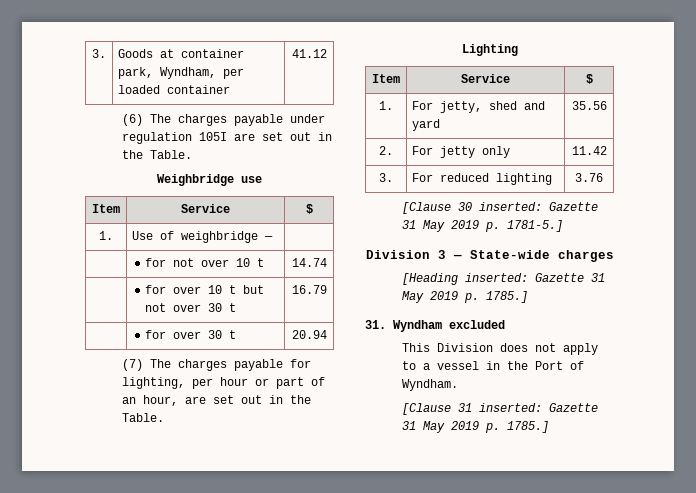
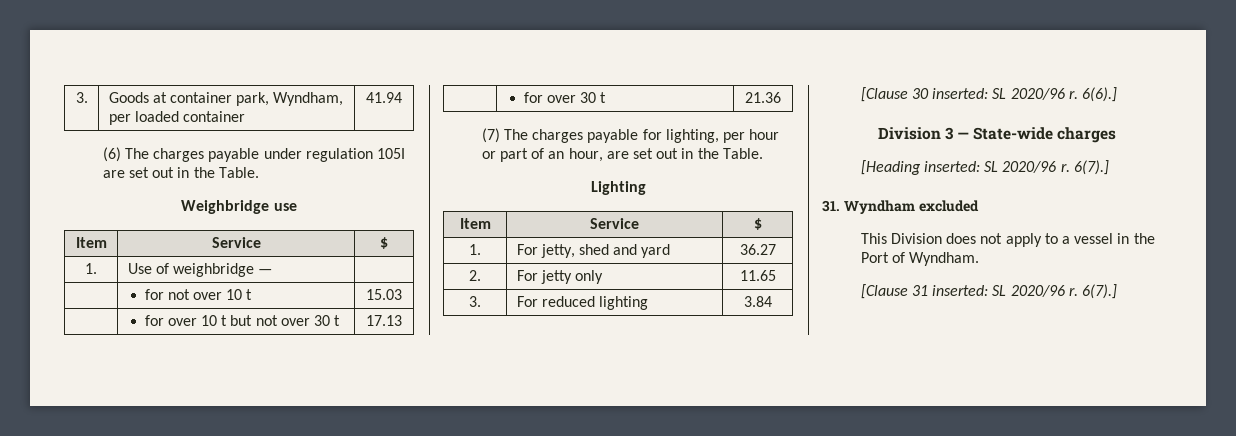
- 3. | Goods at container park, Wyndham, per loaded container | 41.12
+ 3. | Goods at container park, Wyndham, per loaded container | 41.94
- | for not over 10 t | 14.74
+ | for not over 10 t | 15.03
- | for over 10 t but not over 30 t | 16.79
+ | for over 10 t but not over 30 t | 17.13
- | for over 30 t | 20.94
+ | for over 30 t | 21.36
- 1. | For jetty, shed and yard | 35.56
+ 1. | For jetty, shed and yard | 36.27
- 2. | For jetty only | 11.42
+ 2. | For jetty only | 11.65
- 3. | For reduced lighting | 3.76
+ 3. | For reduced lighting | 3.84
- [Clause 30 inserted: Gazette 31 May 2019 p. 1781-5.]
+ [Clause 30 inserted: SL 2020/96 r. 6(6).]
- [Heading inserted: Gazette 31 May 2019 p. 1785.]
+ [Heading inserted: SL 2020/96 r. 6(7).]
- [Clause 31 inserted: Gazette 31 May 2019 p. 1785.]
+ [Clause 31 inserted: SL 2020/96 r. 6(7).]

